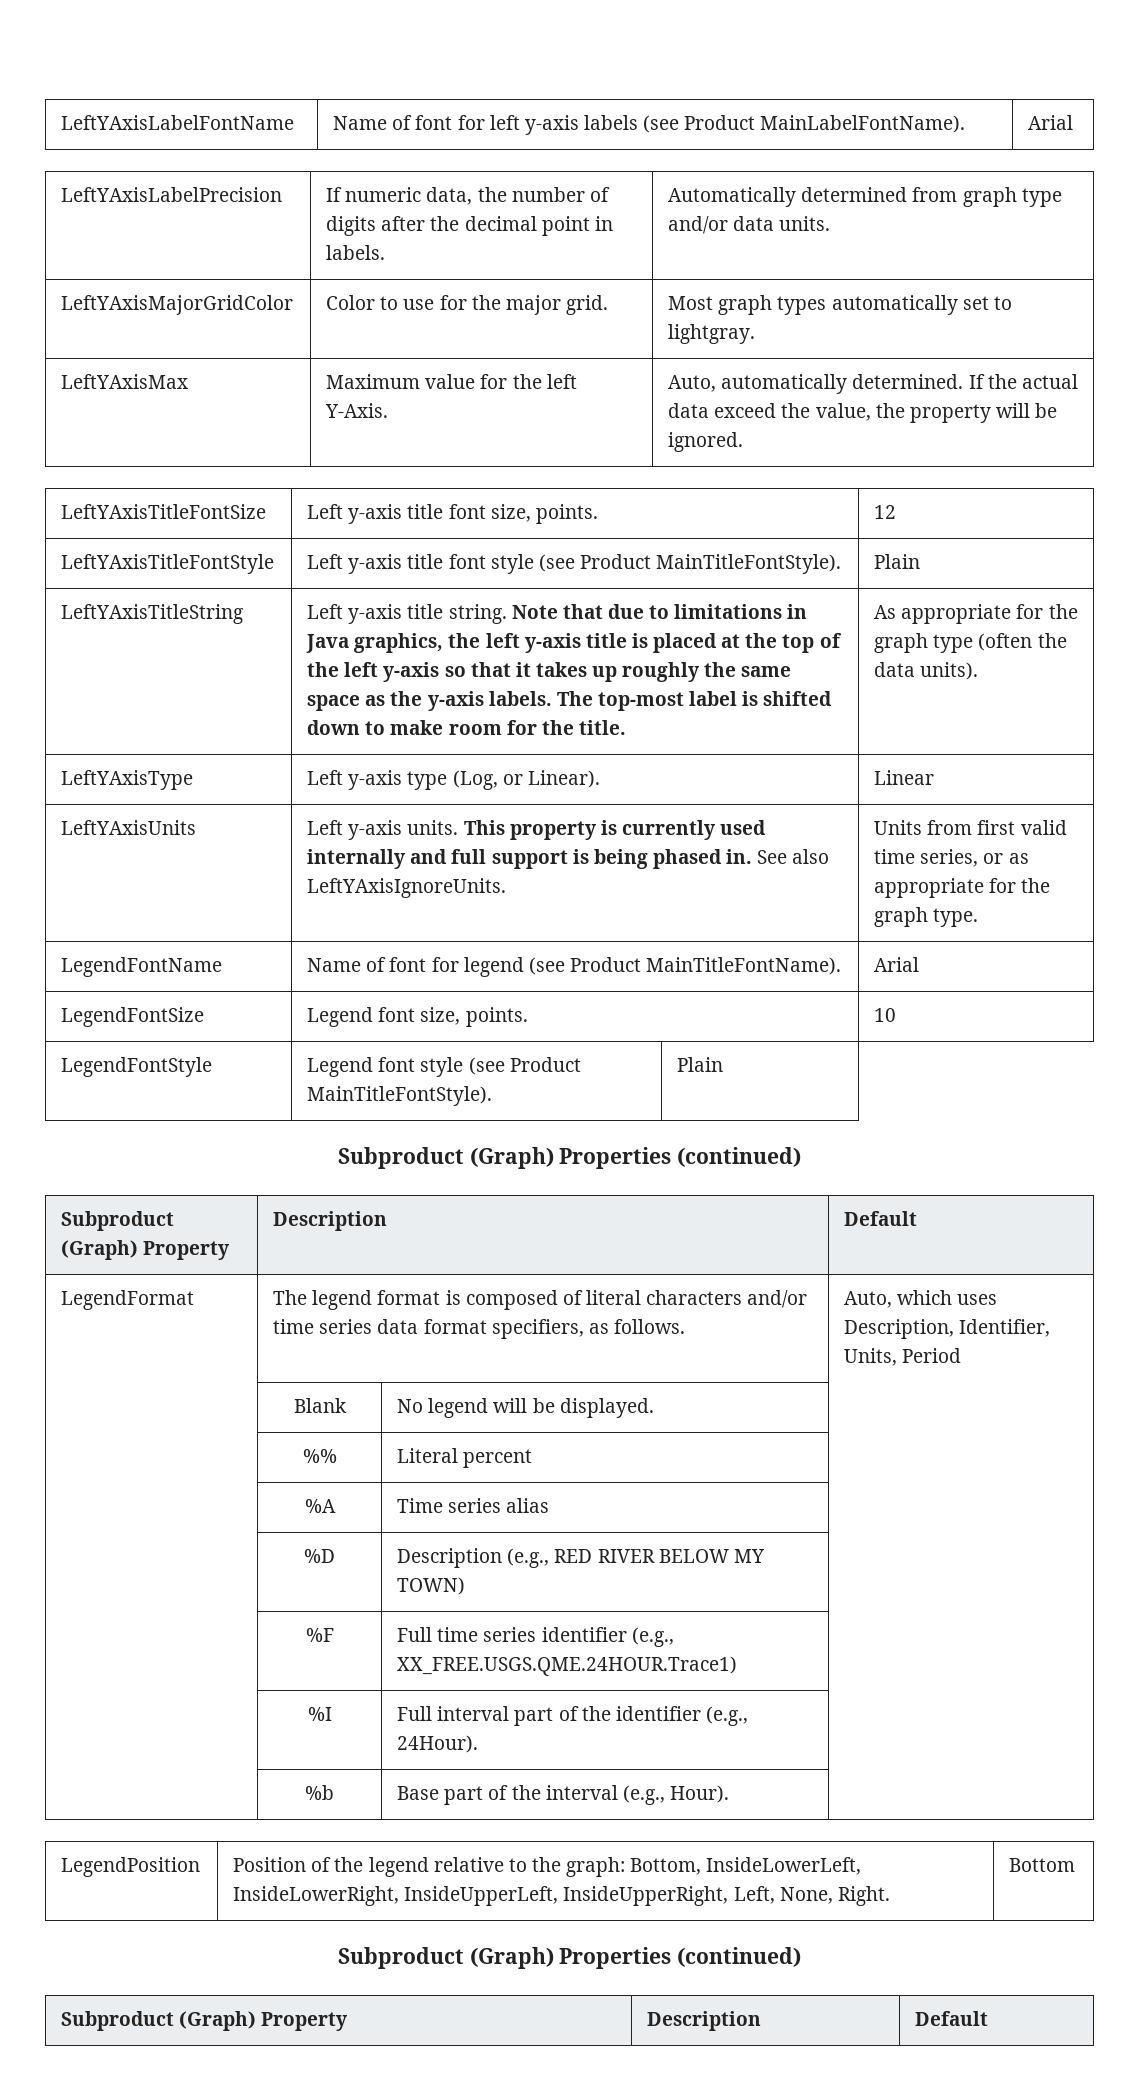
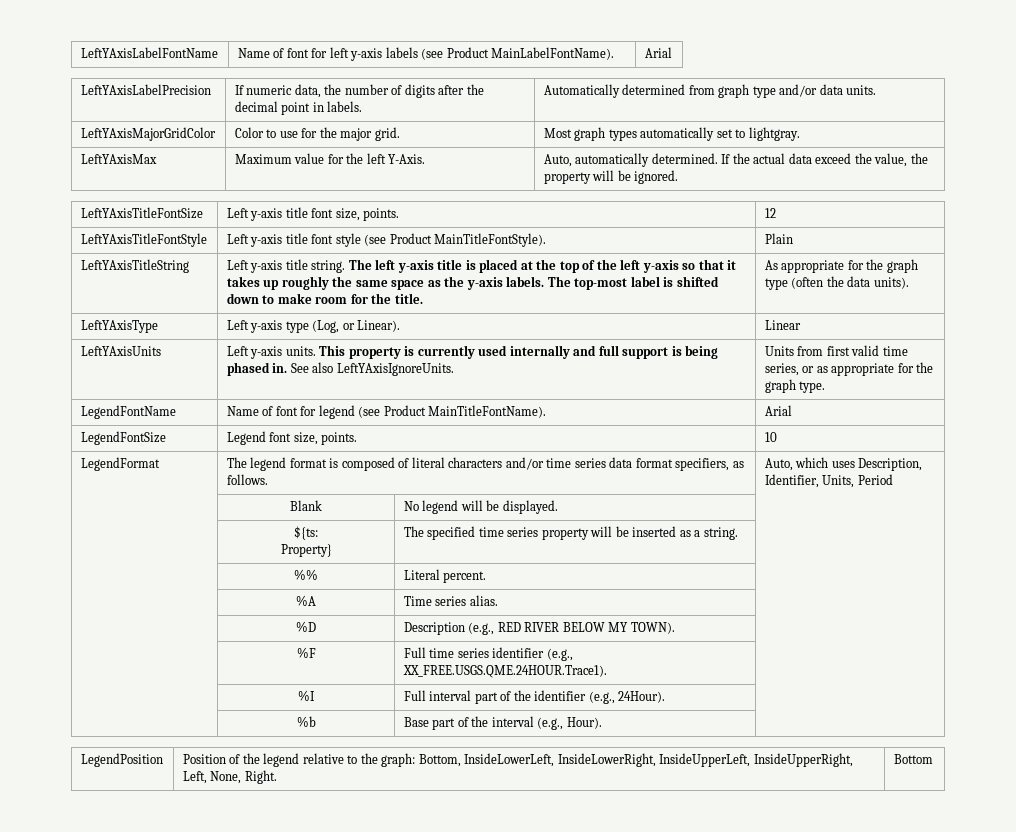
- Note that due to limitations in Java graphics, the left y-axis title is placed at the top of the left y-axis so that it takes up roughly the same space as the y-axis labels.
+ The left y-axis title is placed at the top of the left y-axis so that it takes up roughly the same space as the y-axis labels.
- LegendFontStyle | Legend font style (see Product MainTitleFontStyle). | Plain
- Subproduct (Graph) Properties (continued)
- Subproduct (Graph) Property | Description | Default
+ | ${ts:
+ Property} | The specified time series property will be inserted as a string. |
- | %% | Literal percent |
+ | %% | Literal percent. |
- | %A | Time series alias |
+ | %A | Time series alias. |
- | %D | Description (e.g., RED RIVER BELOW MY TOWN) |
+ | %D | Description (e.g., RED RIVER BELOW MY TOWN). |
- | %F | Full time series identifier (e.g., XX_FREE.USGS.QME.24HOUR.Trace1) |
+ | %F | Full time series identifier (e.g., XX_FREE.USGS.QME.24HOUR.Trace1). |
  LegendPosition | Position of the legend relative to the graph: Bottom, InsideLowerLeft, InsideLowerRight, InsideUpperLeft, InsideUpperRight, Left, None, Right. | Bottom
- Subproduct (Graph) Properties (continued)
- Subproduct (Graph) Property | Description | Default

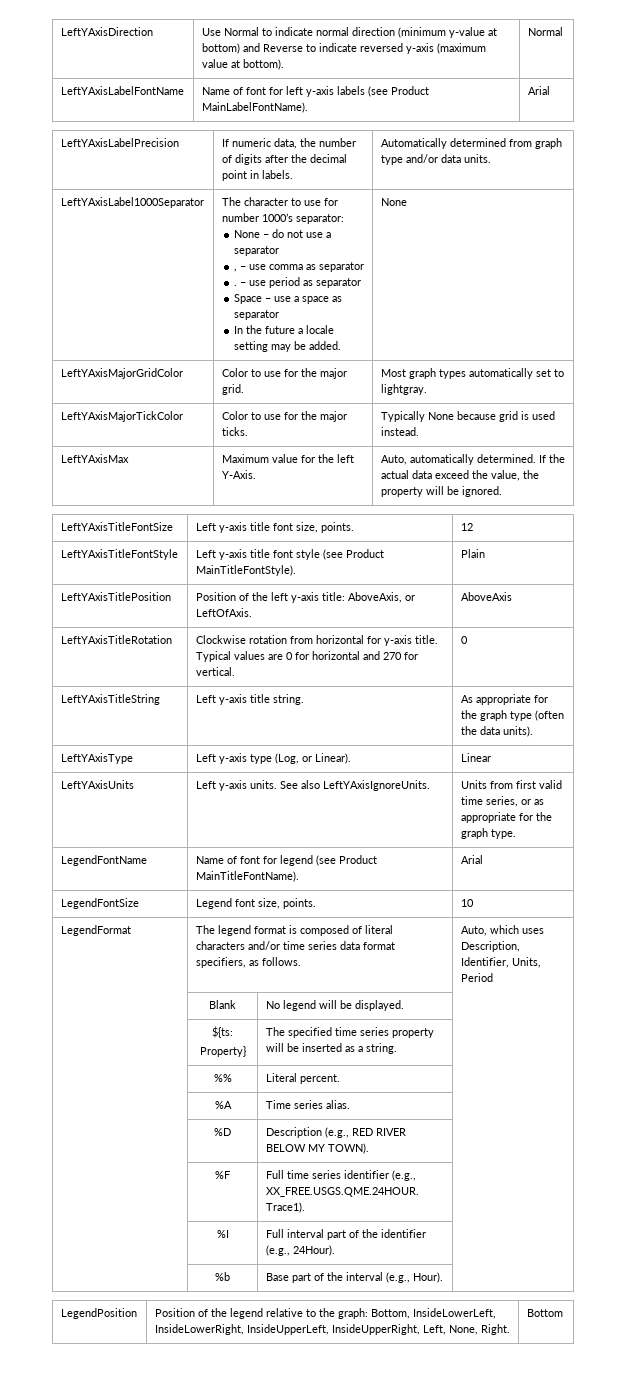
+ LeftYAxisDirection | Use Normal to indicate normal direction (minimum y-value at bottom) and Reverse to indicate reversed y-axis (maximum value at bottom). | Normal
+ LeftYAxisLabel1000Separator | The character to use for number 1000’s separator:
+ None – do not use a separator
+ , – use comma as separator
+ . – use period as separator
+ Space – use a space as separator
+ In the future a locale setting may be added. | None
+ LeftYAxisMajorTickColor | Color to use for the major ticks. | Typically None because grid is used instead.
+ LeftYAxisTitlePosition | Position of the left y-axis title: AboveAxis, or LeftOfAxis. | AboveAxis
+ LeftYAxisTitleRotation | Clockwise rotation from horizontal for y-axis title. Typical values are 0 for horizontal and 270 for vertical. | 0
- The left y-axis title is placed at the top of the left y-axis so that it takes up roughly the same space as the y-axis labels. The top-most label is shifted down to make room for the title.
- LeftYAxisUnits | Left y-axis units. This property is currently used internally and full support is being phased in. See also LeftYAxisIgnoreUnits. | Units from first valid time series, or as appropriate for the graph type.
+ LeftYAxisUnits | Left y-axis units. See also LeftYAxisIgnoreUnits. | Units from first valid time series, or as appropriate for the graph type.

